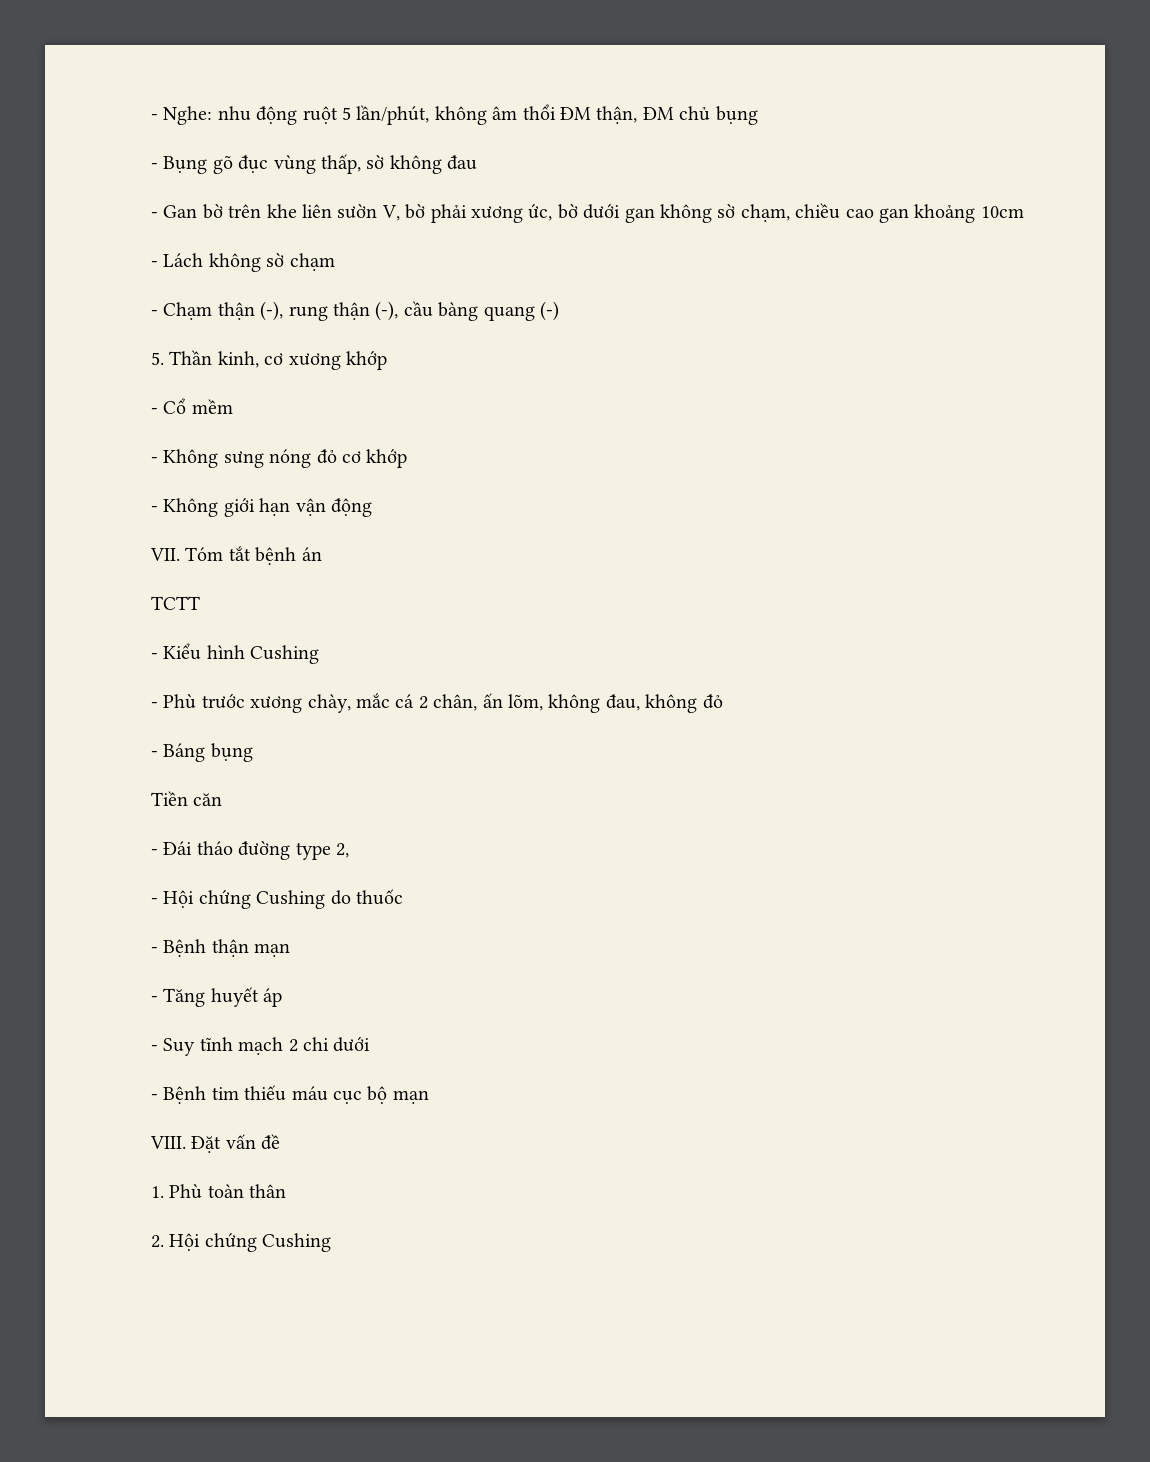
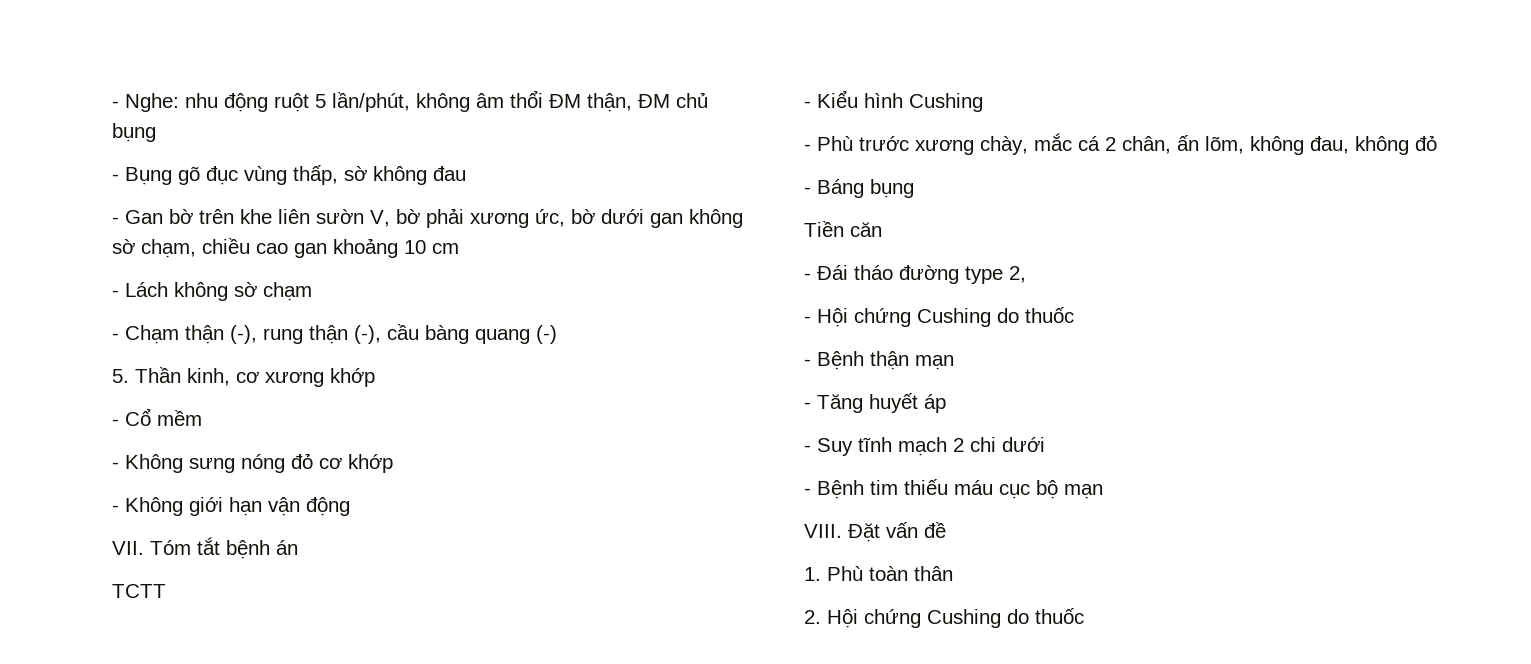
- - Gan bờ trên khe liên sườn V, bờ phải xương ức, bờ dưới gan không sờ chạm, chiều cao gan khoảng 10cm
+ - Gan bờ trên khe liên sườn V, bờ phải xương ức, bờ dưới gan không sờ chạm, chiều cao gan khoảng 10 cm
- 2. Hội chứng Cushing
+ 2. Hội chứng Cushing do thuốc

